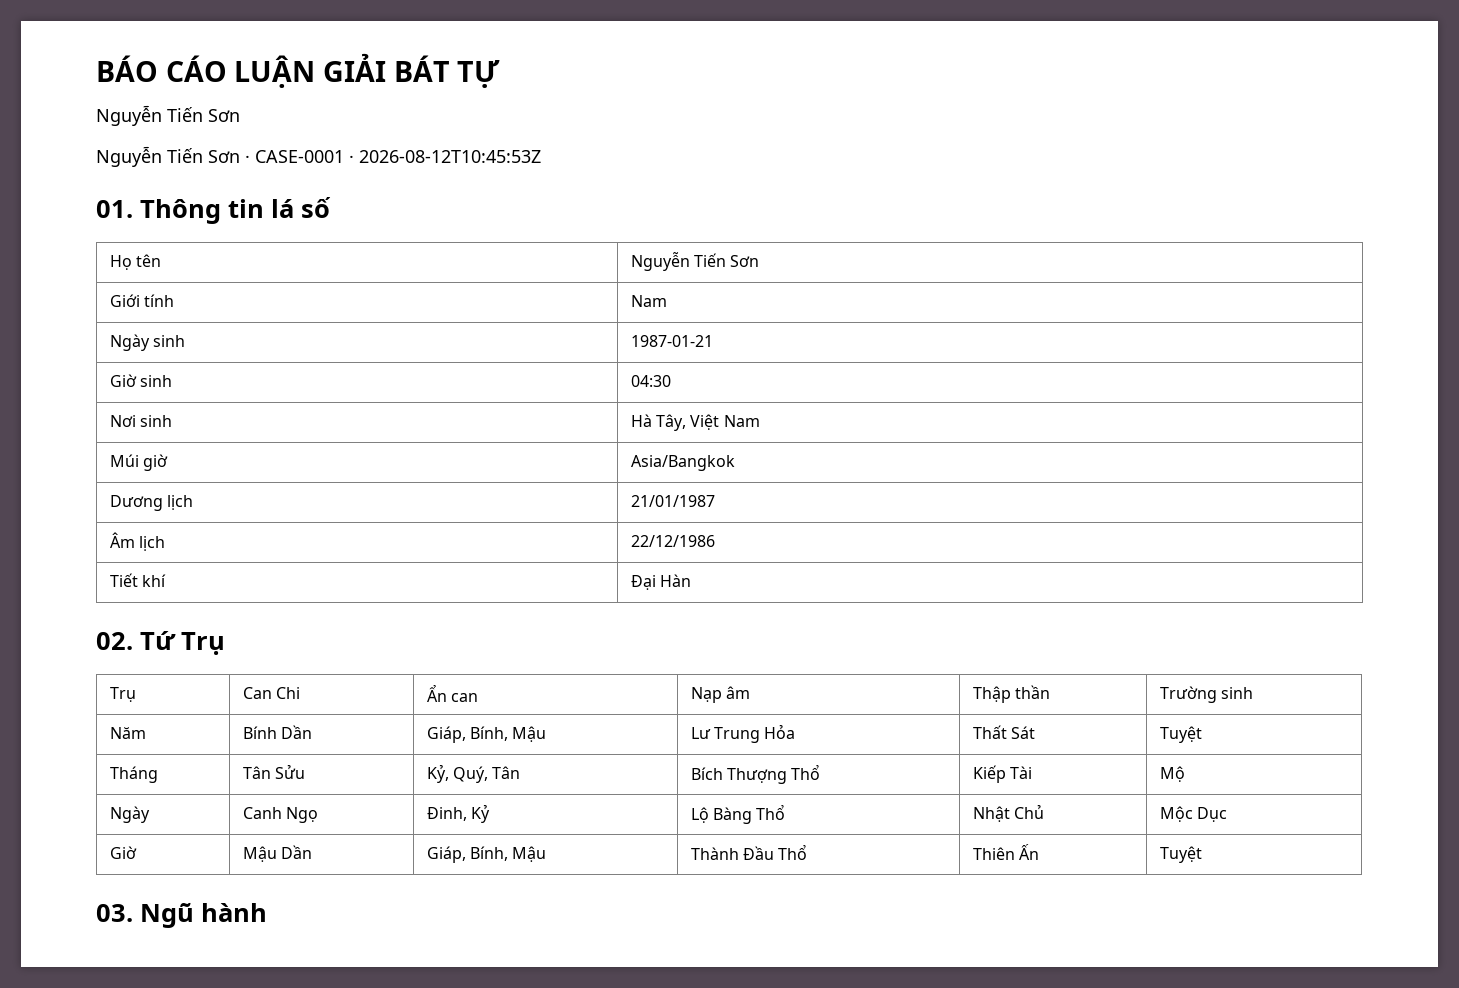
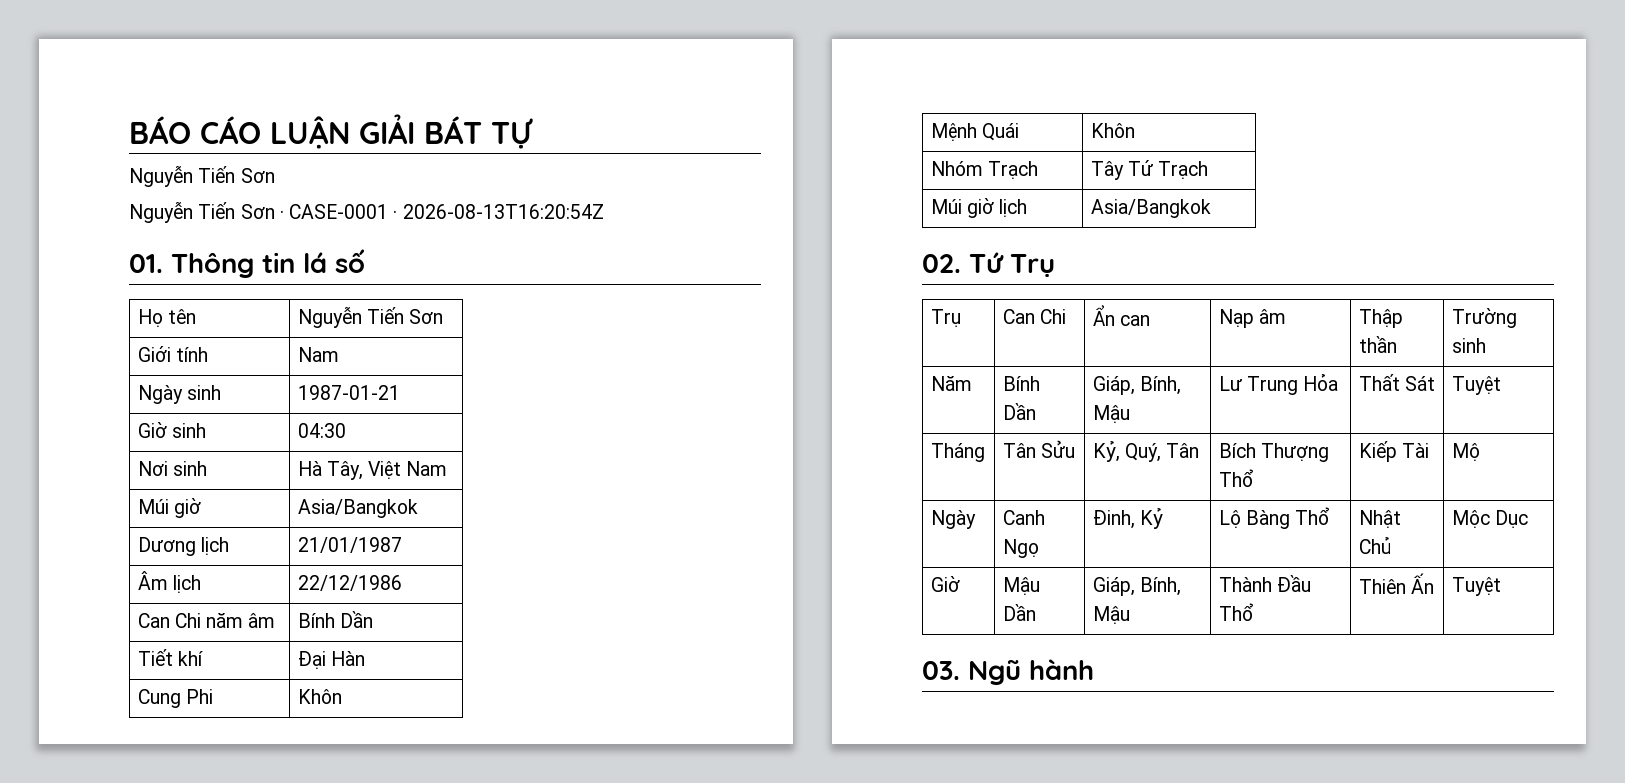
- Nguyễn Tiến Sơn · CASE-0001 · 2026-08-12T10:45:53Z
+ Nguyễn Tiến Sơn · CASE-0001 · 2026-08-13T16:20:54Z
+ Can Chi năm âm | Bính Dần
  Tiết khí | Đại Hàn
+ Cung Phi | Khôn
+ Mệnh Quái | Khôn
+ Nhóm Trạch | Tây Tứ Trạch
+ Múi giờ lịch | Asia/Bangkok

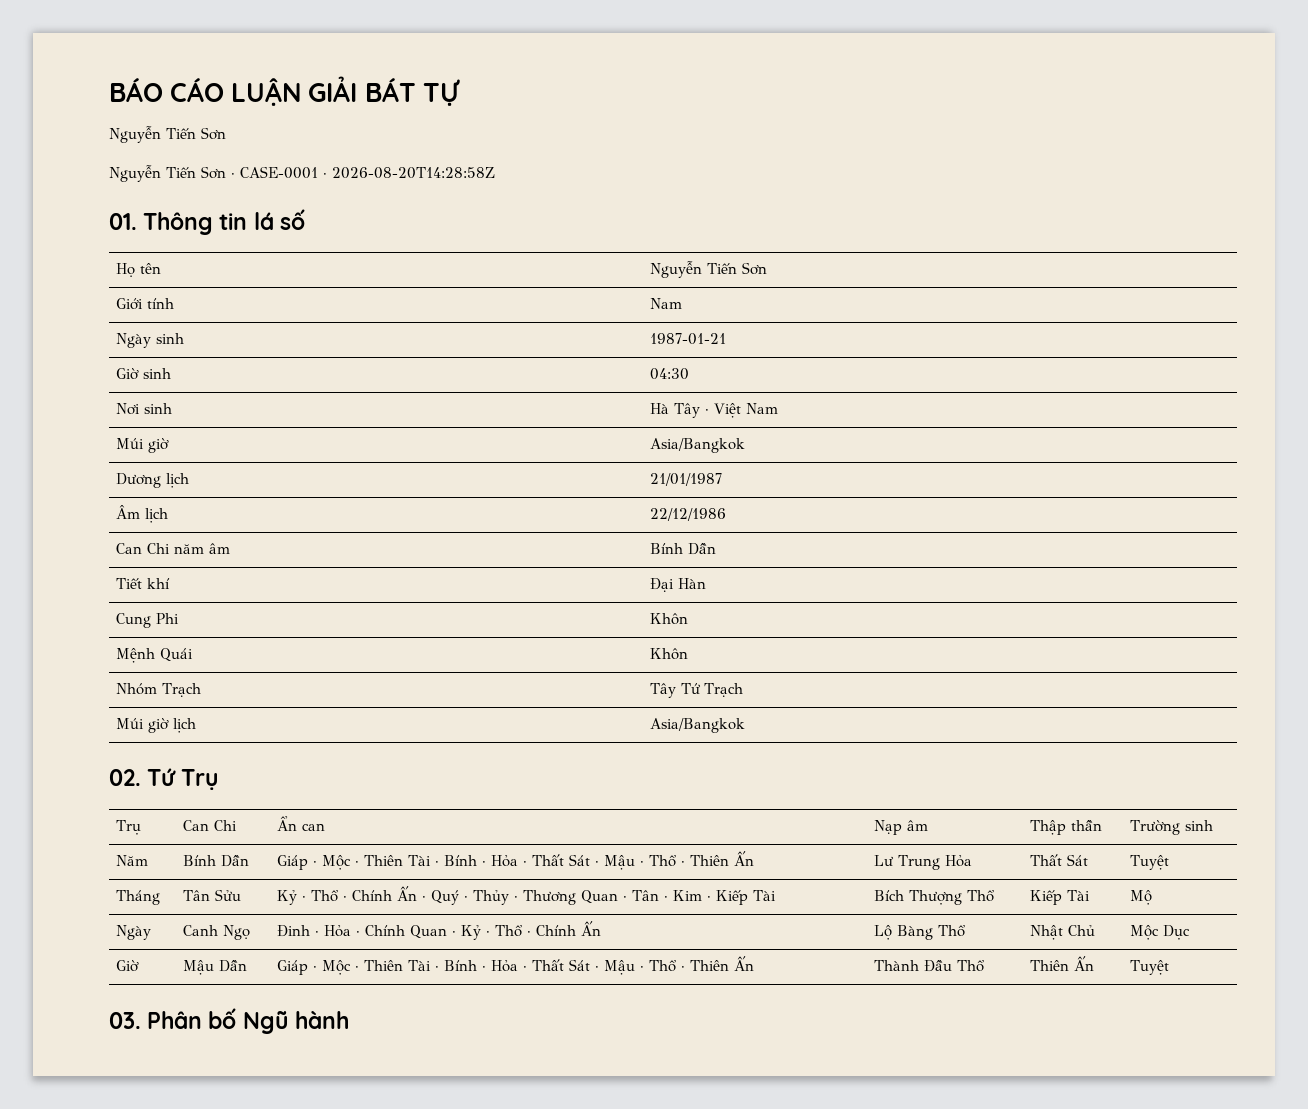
- Nguyễn Tiến Sơn · CASE-0001 · 2026-08-13T16:20:54Z
+ Nguyễn Tiến Sơn · CASE-0001 · 2026-08-20T14:28:58Z
- Nơi sinh | Hà Tây, Việt Nam
+ Nơi sinh | Hà Tây · Việt Nam
- Năm | Bính Dần | Giáp, Bính, Mậu | Lư Trung Hỏa | Thất Sát | Tuyệt
+ Năm | Bính Dần | Giáp · Mộc · Thiên Tài · Bính · Hỏa · Thất Sát · Mậu · Thổ · Thiên Ấn | Lư Trung Hỏa | Thất Sát | Tuyệt
- Tháng | Tân Sửu | Kỷ, Quý, Tân | Bích Thượng Thổ | Kiếp Tài | Mộ
+ Tháng | Tân Sửu | Kỷ · Thổ · Chính Ấn · Quý · Thủy · Thương Quan · Tân · Kim · Kiếp Tài | Bích Thượng Thổ | Kiếp Tài | Mộ
- Ngày | Canh Ngọ | Đinh, Kỷ | Lộ Bàng Thổ | Nhật Chủ | Mộc Dục
+ Ngày | Canh Ngọ | Đinh · Hỏa · Chính Quan · Kỷ · Thổ · Chính Ấn | Lộ Bàng Thổ | Nhật Chủ | Mộc Dục
- Giờ | Mậu Dần | Giáp, Bính, Mậu | Thành Đầu Thổ | Thiên Ấn | Tuyệt
+ Giờ | Mậu Dần | Giáp · Mộc · Thiên Tài · Bính · Hỏa · Thất Sát · Mậu · Thổ · Thiên Ấn | Thành Đầu Thổ | Thiên Ấn | Tuyệt
- 03. Ngũ hành
+ 03. Phân bố Ngũ hành

